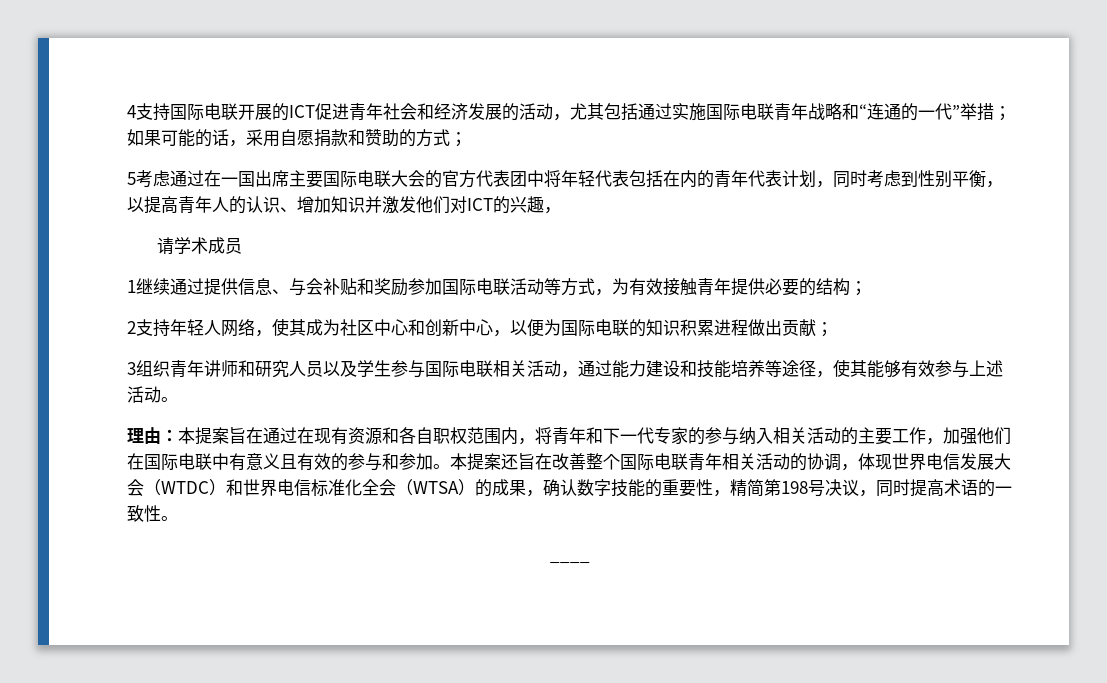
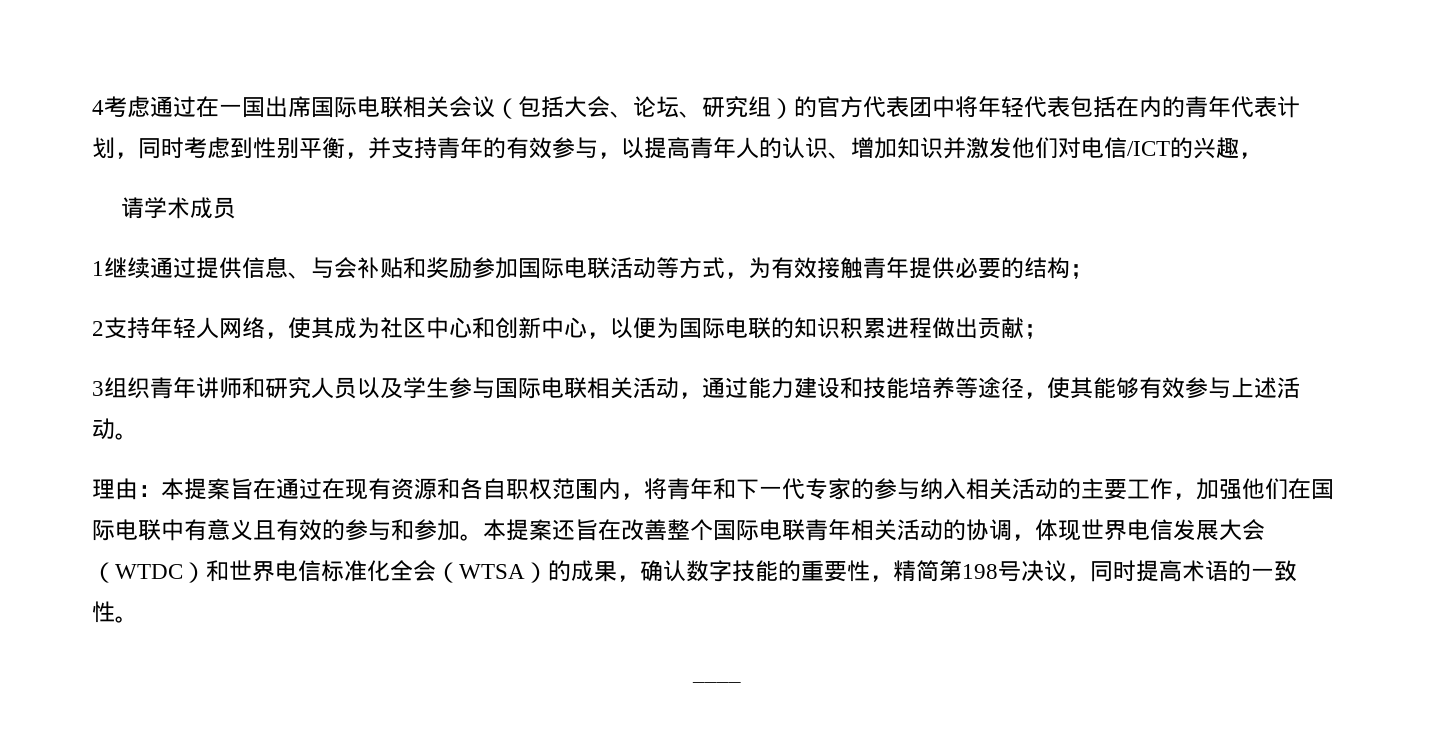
- 4支持国际电联开展的ICT促进青年社会和经济发展的活动，尤其包括通过实施国际电联青年战略和“连通的一代”举措；如果可能的话，采用自愿捐款和赞助的方式；
- 5考虑通过在一国出席主要国际电联大会的官方代表团中将年轻代表包括在内的青年代表计划，同时考虑到性别平衡，以提高青年人的认识、增加知识并激发他们对ICT的兴趣，
+ 4考虑通过在一国出席国际电联相关会议（包括大会、论坛、研究组）的官方代表团中将年轻代表包括在内的青年代表计划，同时考虑到性别平衡，并支持青年的有效参与，以提高青年人的认识、增加知识并激发他们对电信/ICT的兴趣，

